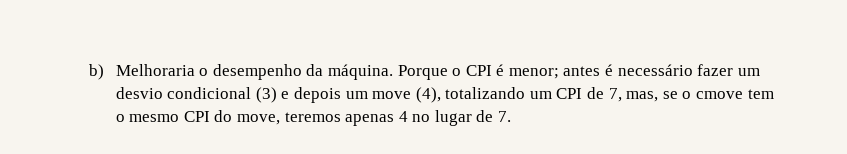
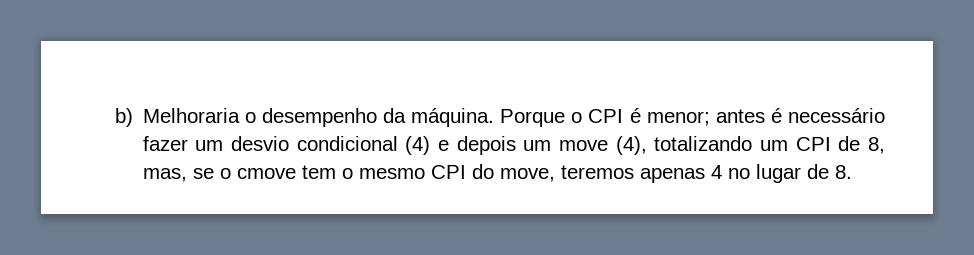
- Porque o CPI é menor; antes é necessário fazer um desvio condicional (3) e depois um move (4), totalizando um CPI de 7, mas, se o cmove tem o mesmo CPI do move, teremos apenas 4 no lugar de 7.
+ Porque o CPI é menor; antes é necessário fazer um desvio condicional (4) e depois um move (4), totalizando um CPI de 8, mas, se o cmove tem o mesmo CPI do move, teremos apenas 4 no lugar de 8.

